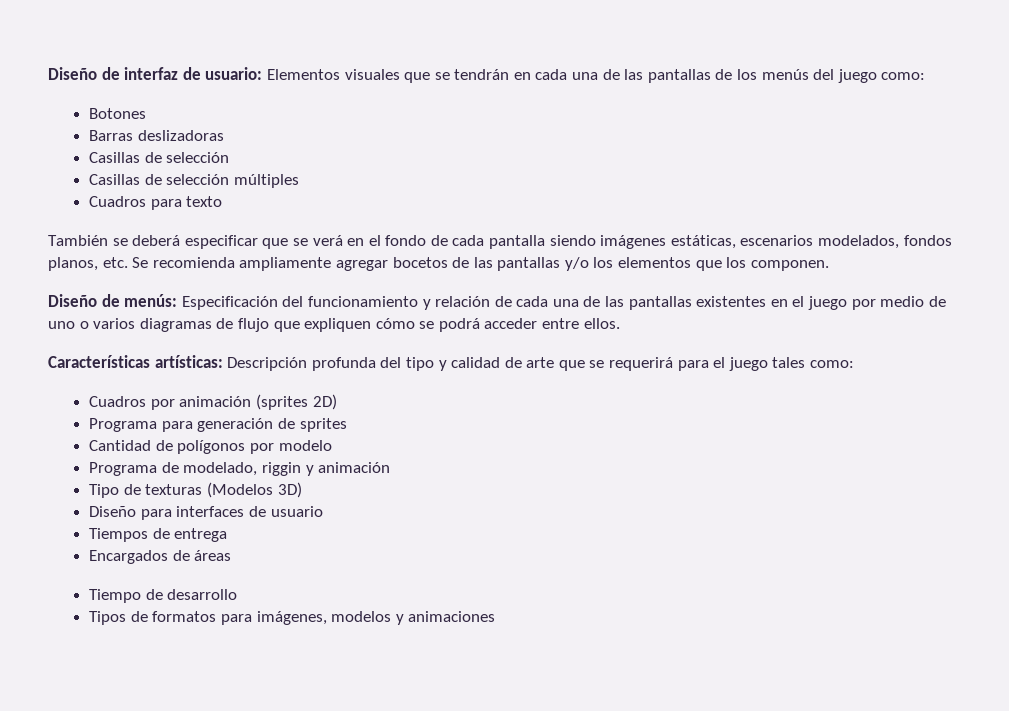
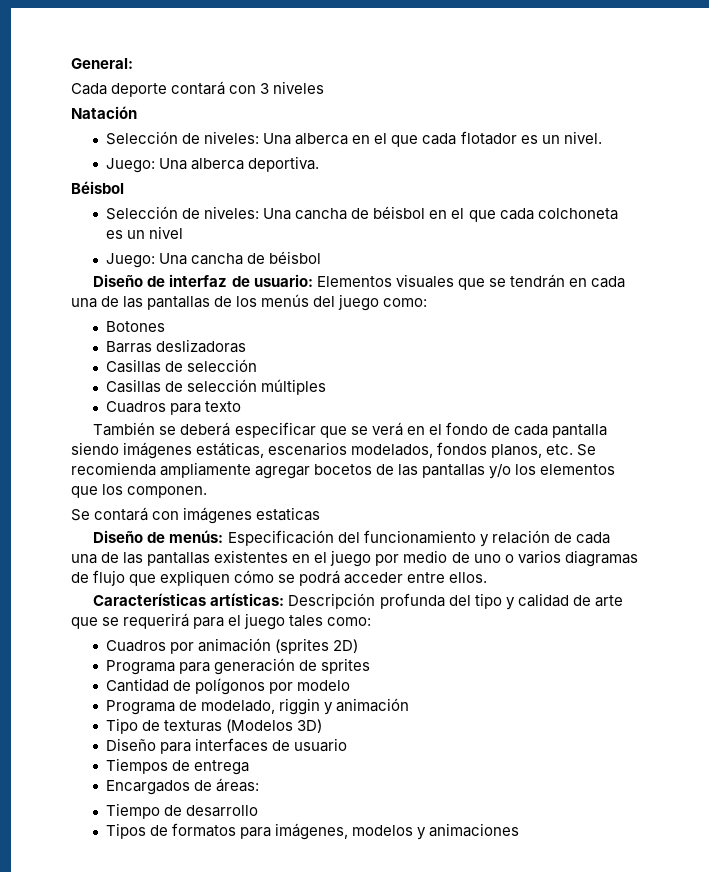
+ General:
+ Cada deporte contará con 3 niveles
+ Natación
+ Selección de niveles: Una alberca en el que cada flotador es un nivel.
+ Juego: Una alberca deportiva.
+ Béisbol
+ Selección de niveles: Una cancha de béisbol en el que cada colchoneta es un nivel
+ Juego: Una cancha de béisbol
+ Se contará con imágenes estaticas
- Encargados de áreas
+ Encargados de áreas:

